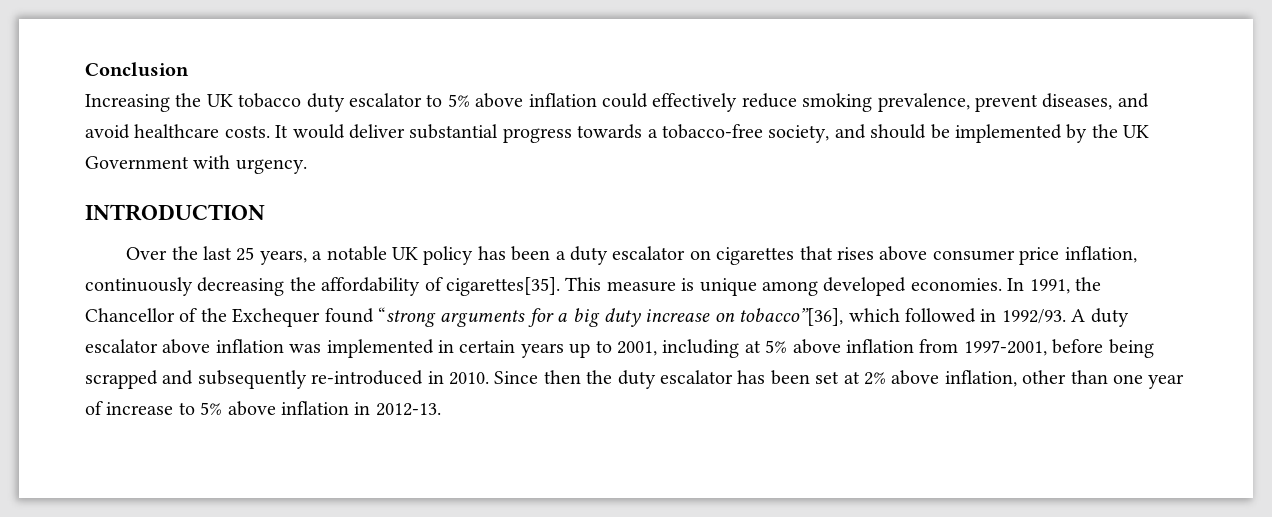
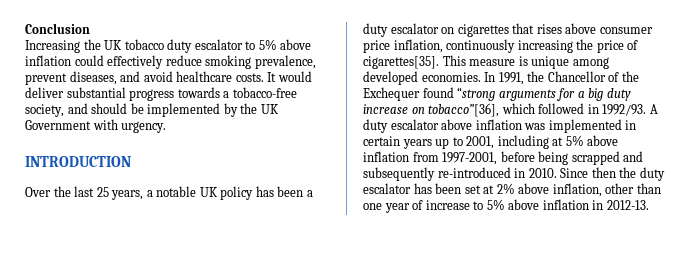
- Over the last 25 years, a notable UK policy has been a duty escalator on cigarettes that rises above consumer price inflation, continuously decreasing the affordability of cigarettes[35].
+ Over the last 25 years, a notable UK policy has been a duty escalator on cigarettes that rises above consumer price inflation, continuously increasing the price of cigarettes[35].

